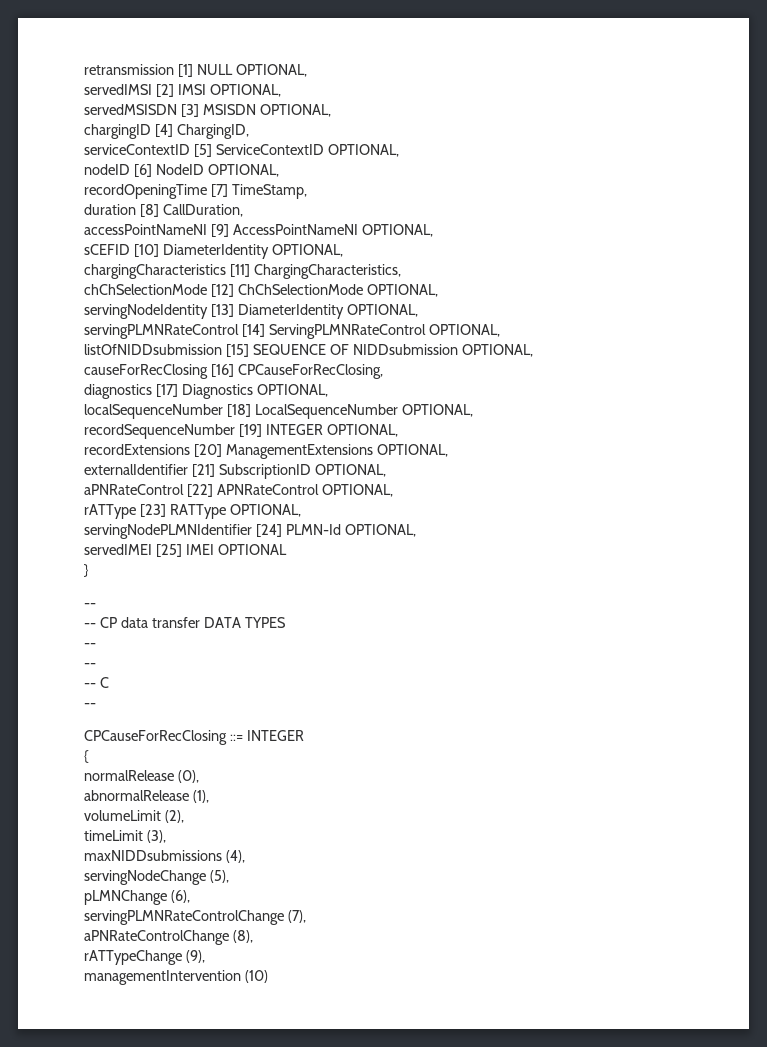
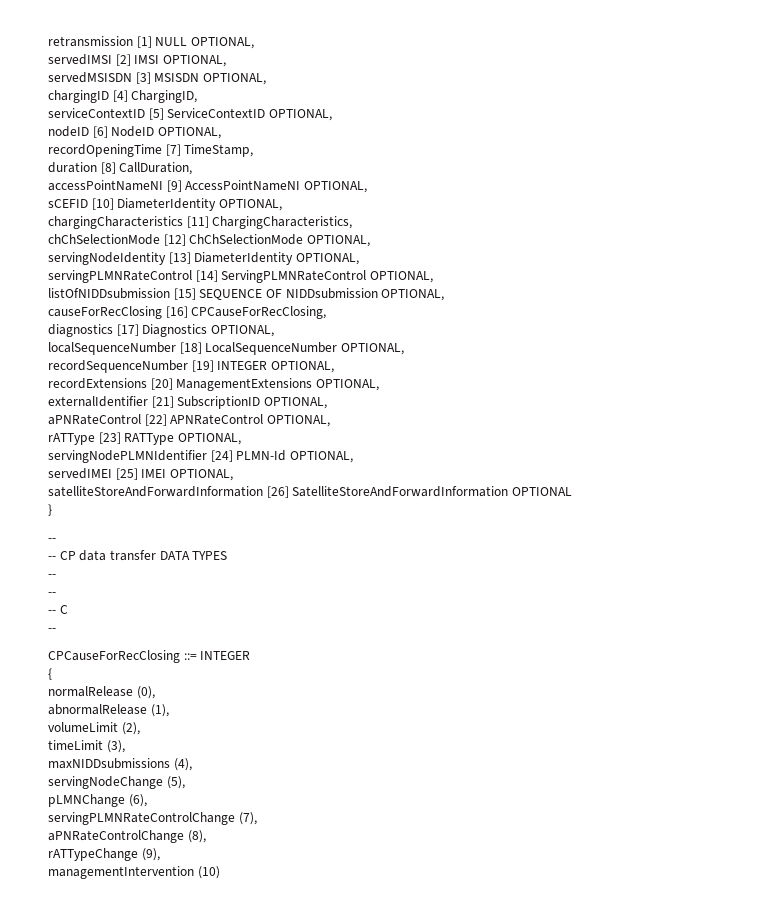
- servedIMEI [25] IMEI OPTIONAL
+ servedIMEI [25] IMEI OPTIONAL,
+ satelliteStoreAndForwardInformation [26] SatelliteStoreAndForwardInformation OPTIONAL

